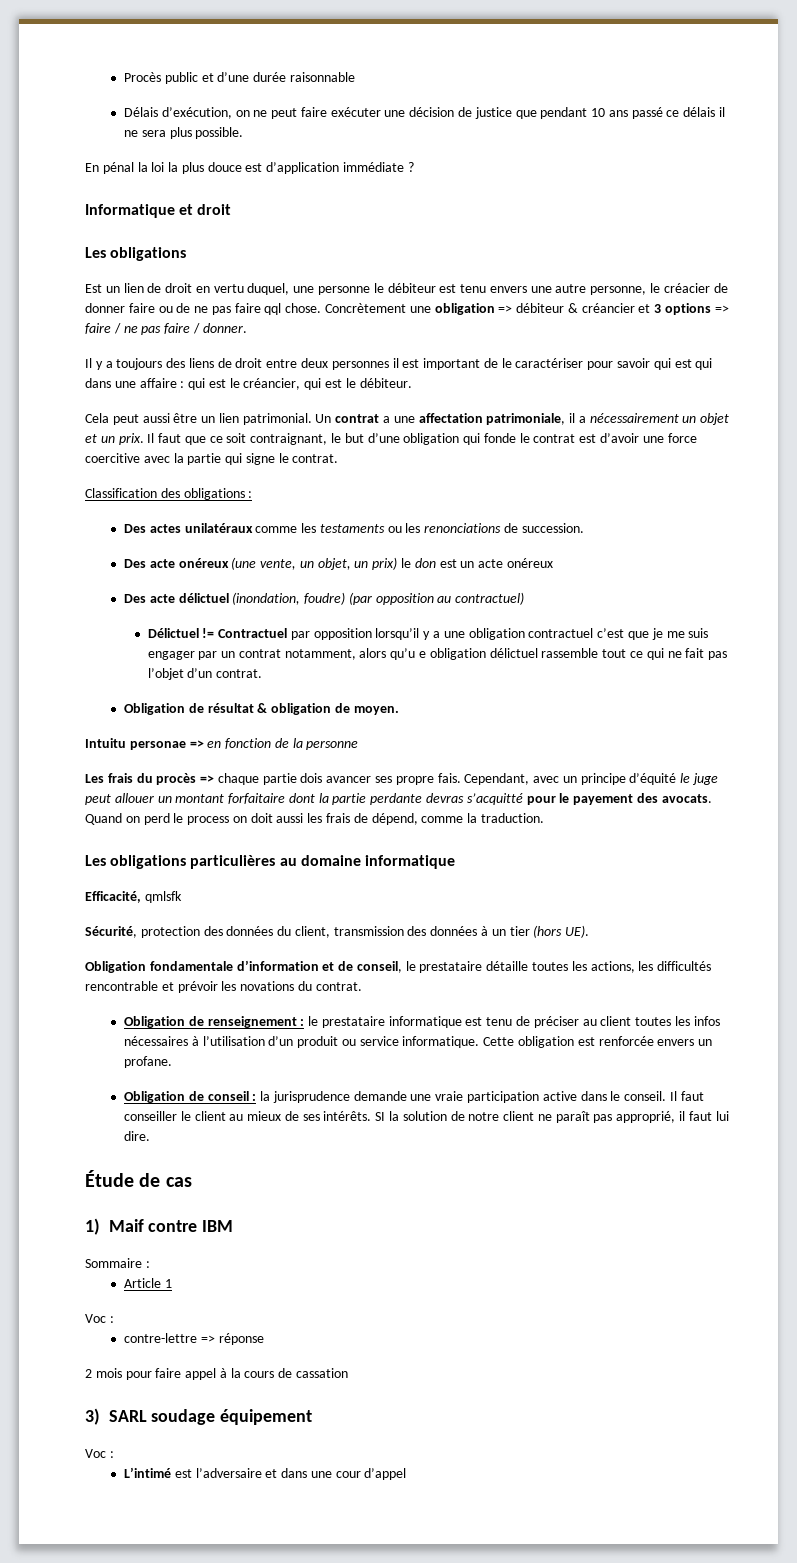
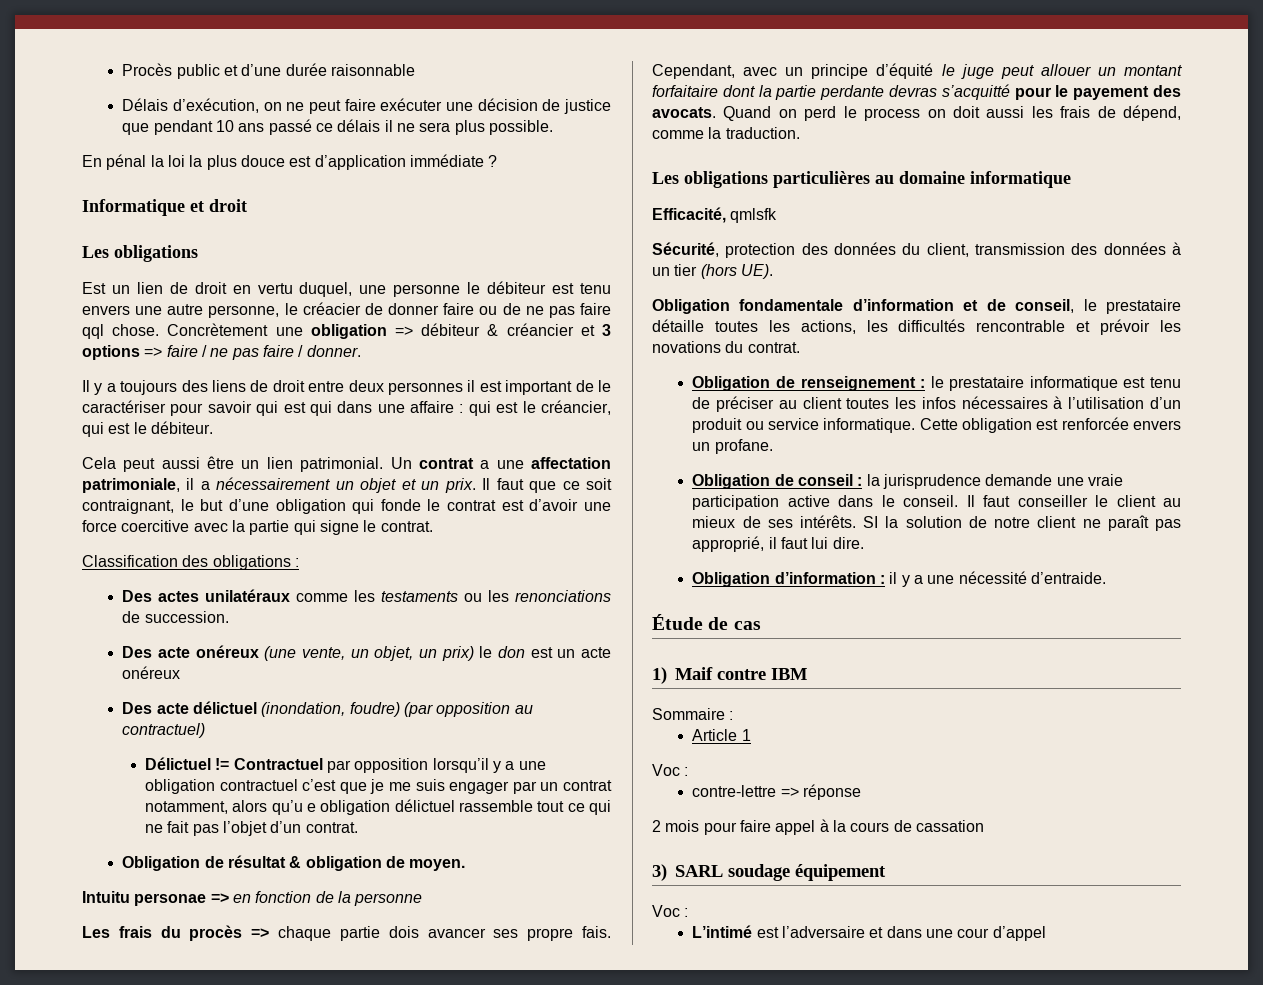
+ Obligation d’information : il y a une nécessité d’entraide.

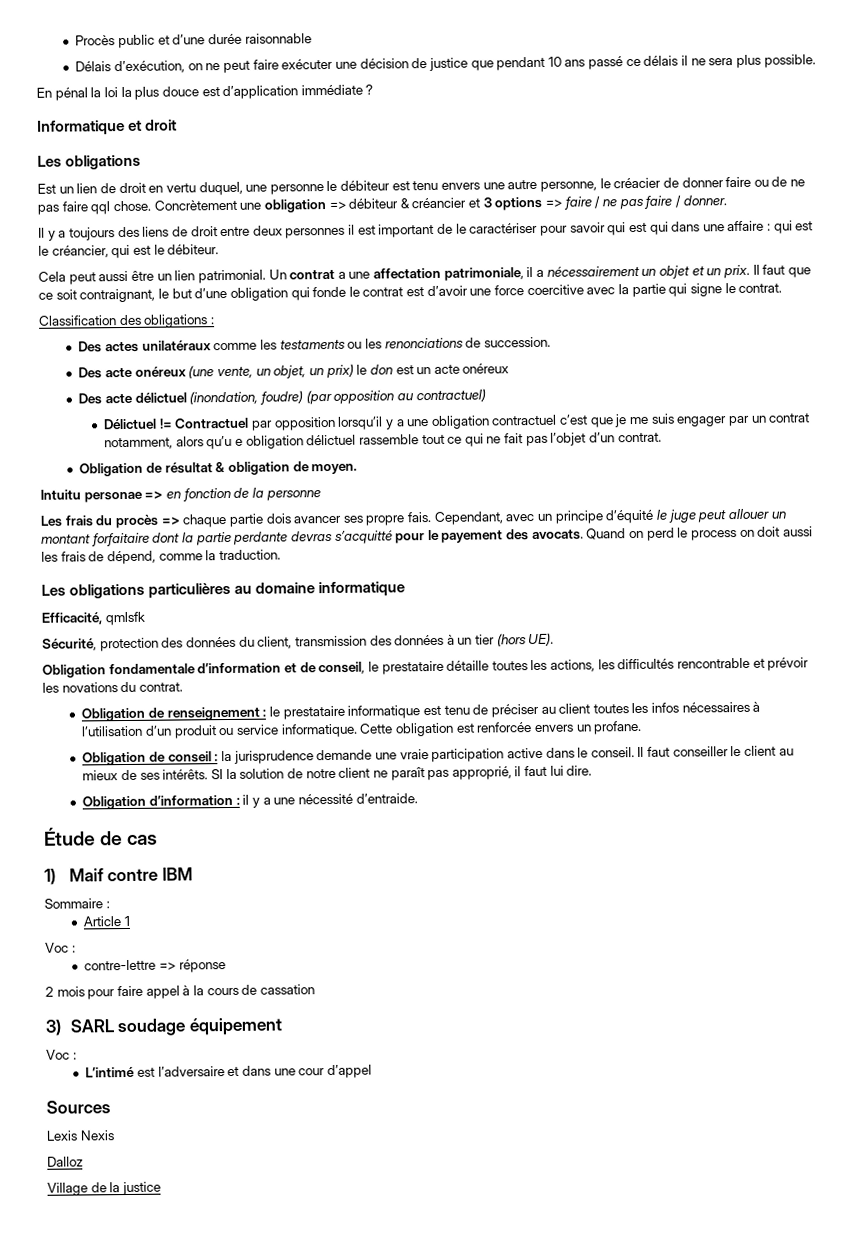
+ Sources
+ Lexis Nexis
+ Dalloz
+ Village de la justice

